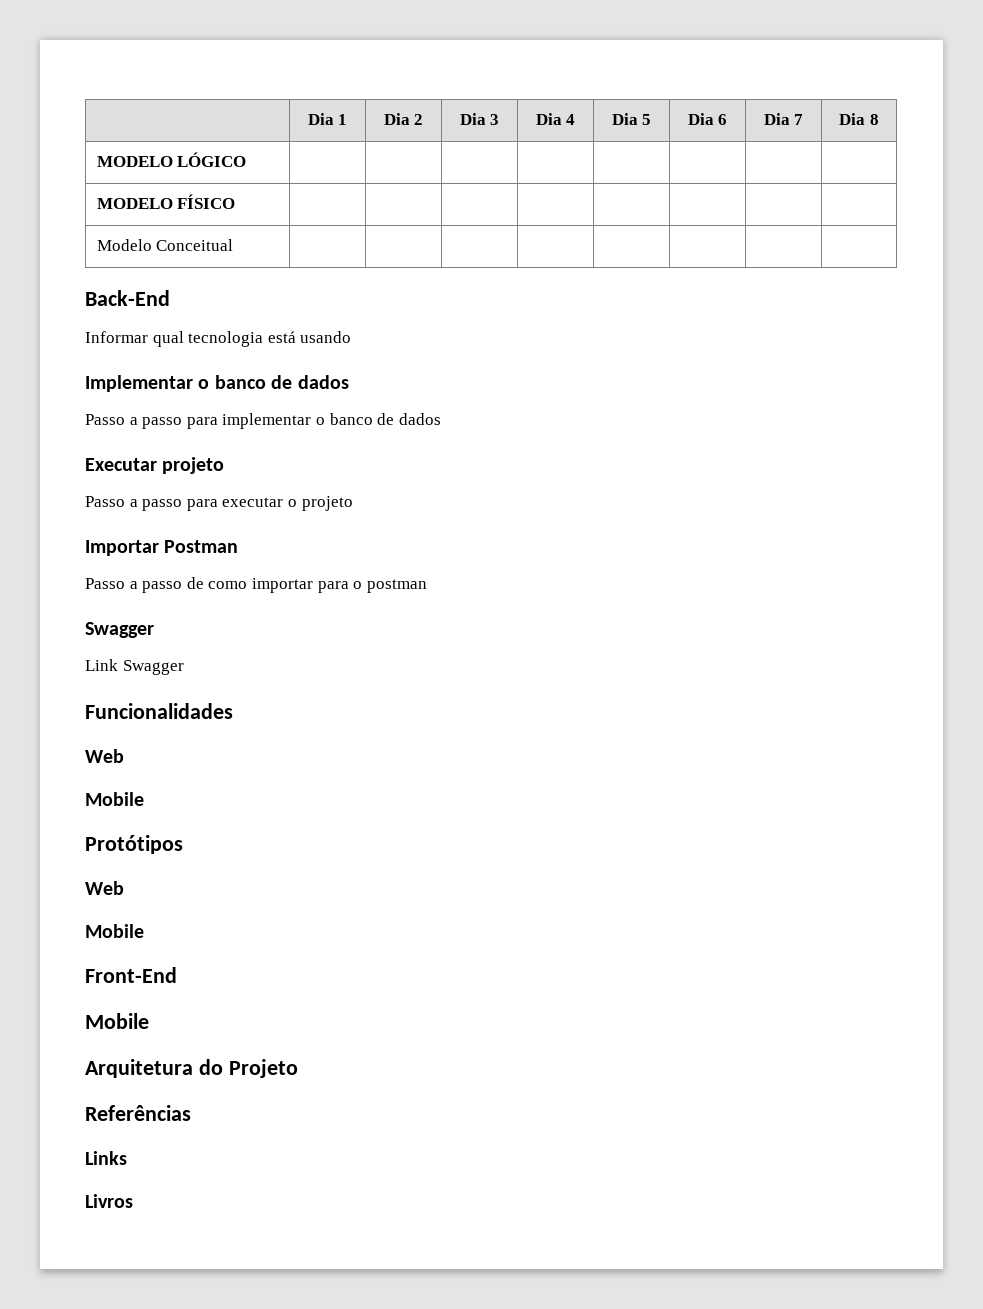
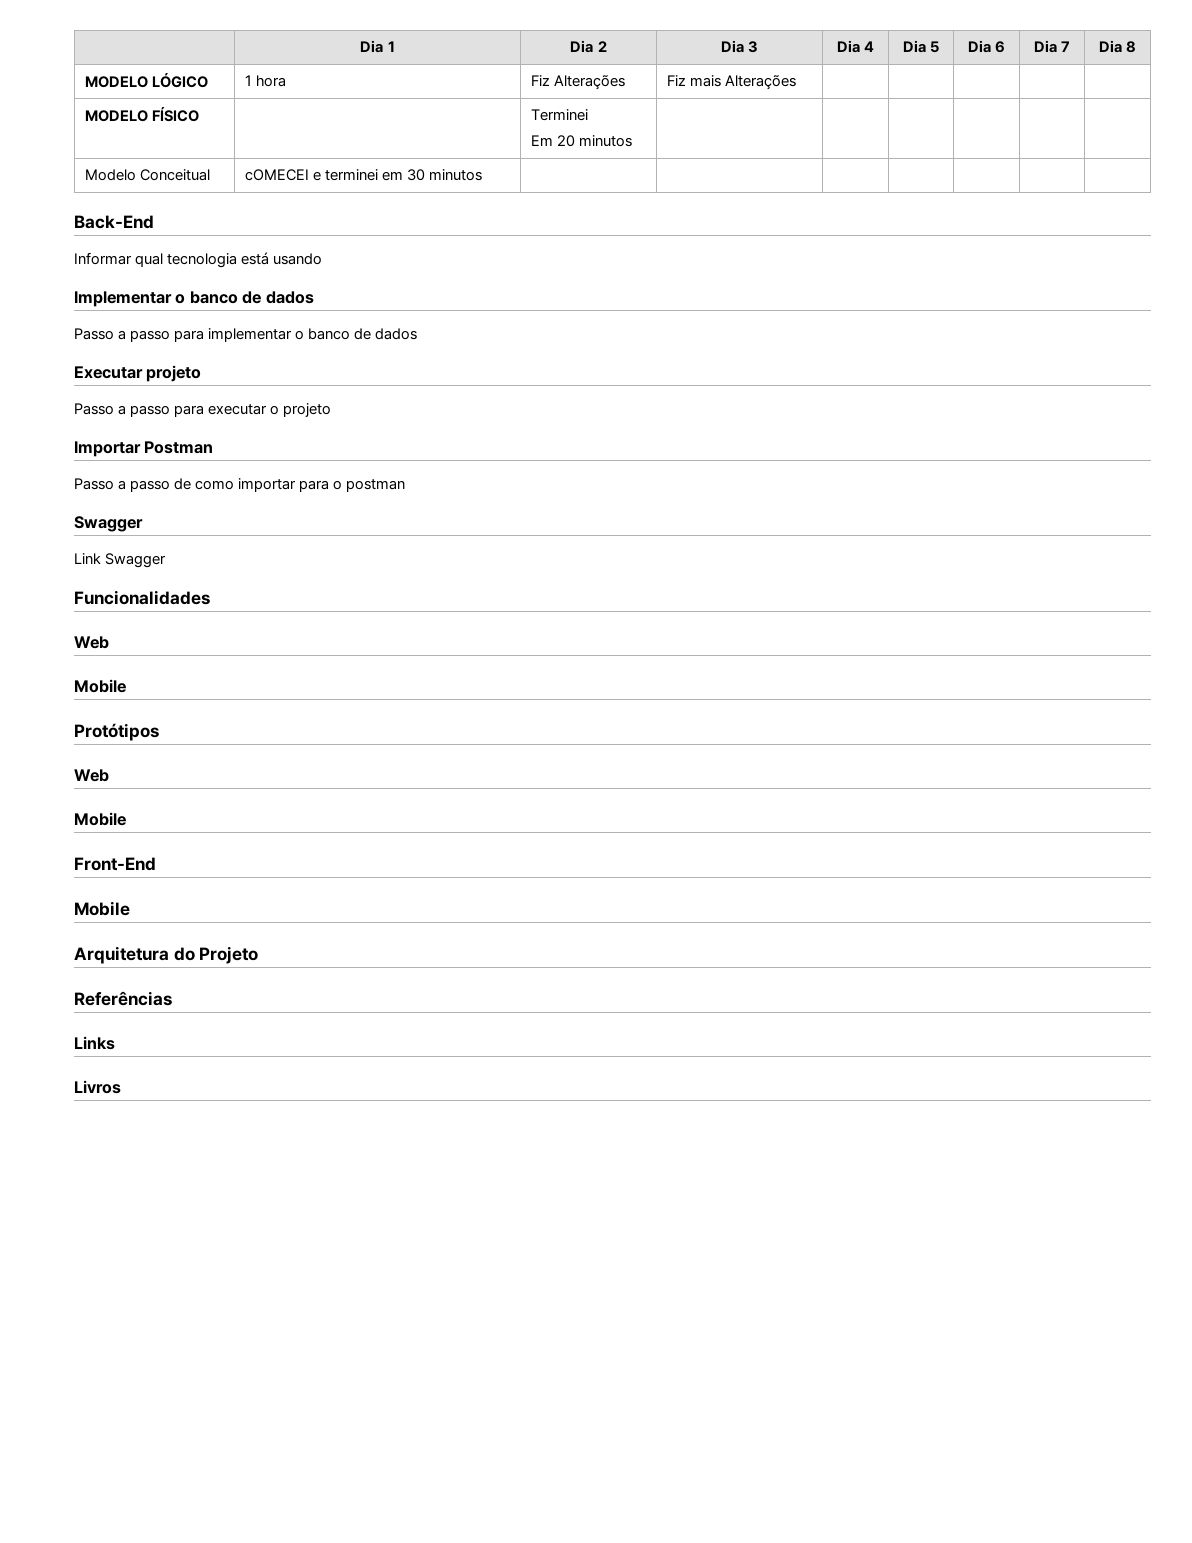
- MODELO LÓGICO | | | | | | | |
- MODELO FÍSICO | | | | | | | |
- Modelo Conceitual | | | | | | | |
+ MODELO LÓGICO | 1 hora | Fiz Alterações | Fiz mais Alterações | | | | |
+ MODELO FÍSICO | | Terminei
+ Em 20 minutos | | | | | |
+ Modelo Conceitual | cOMECEI e terminei em 30 minutos | | | | | | |

